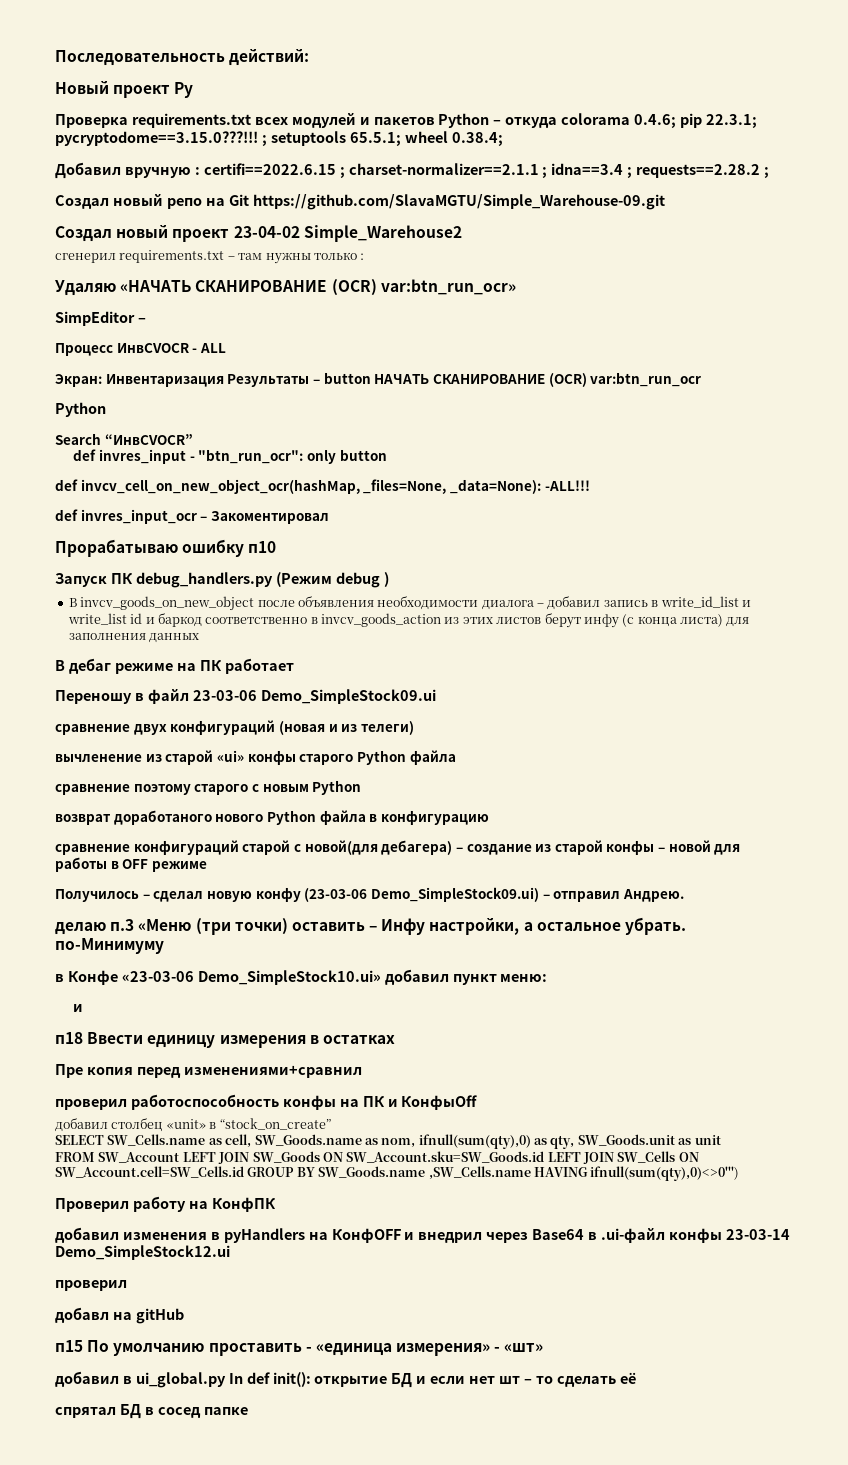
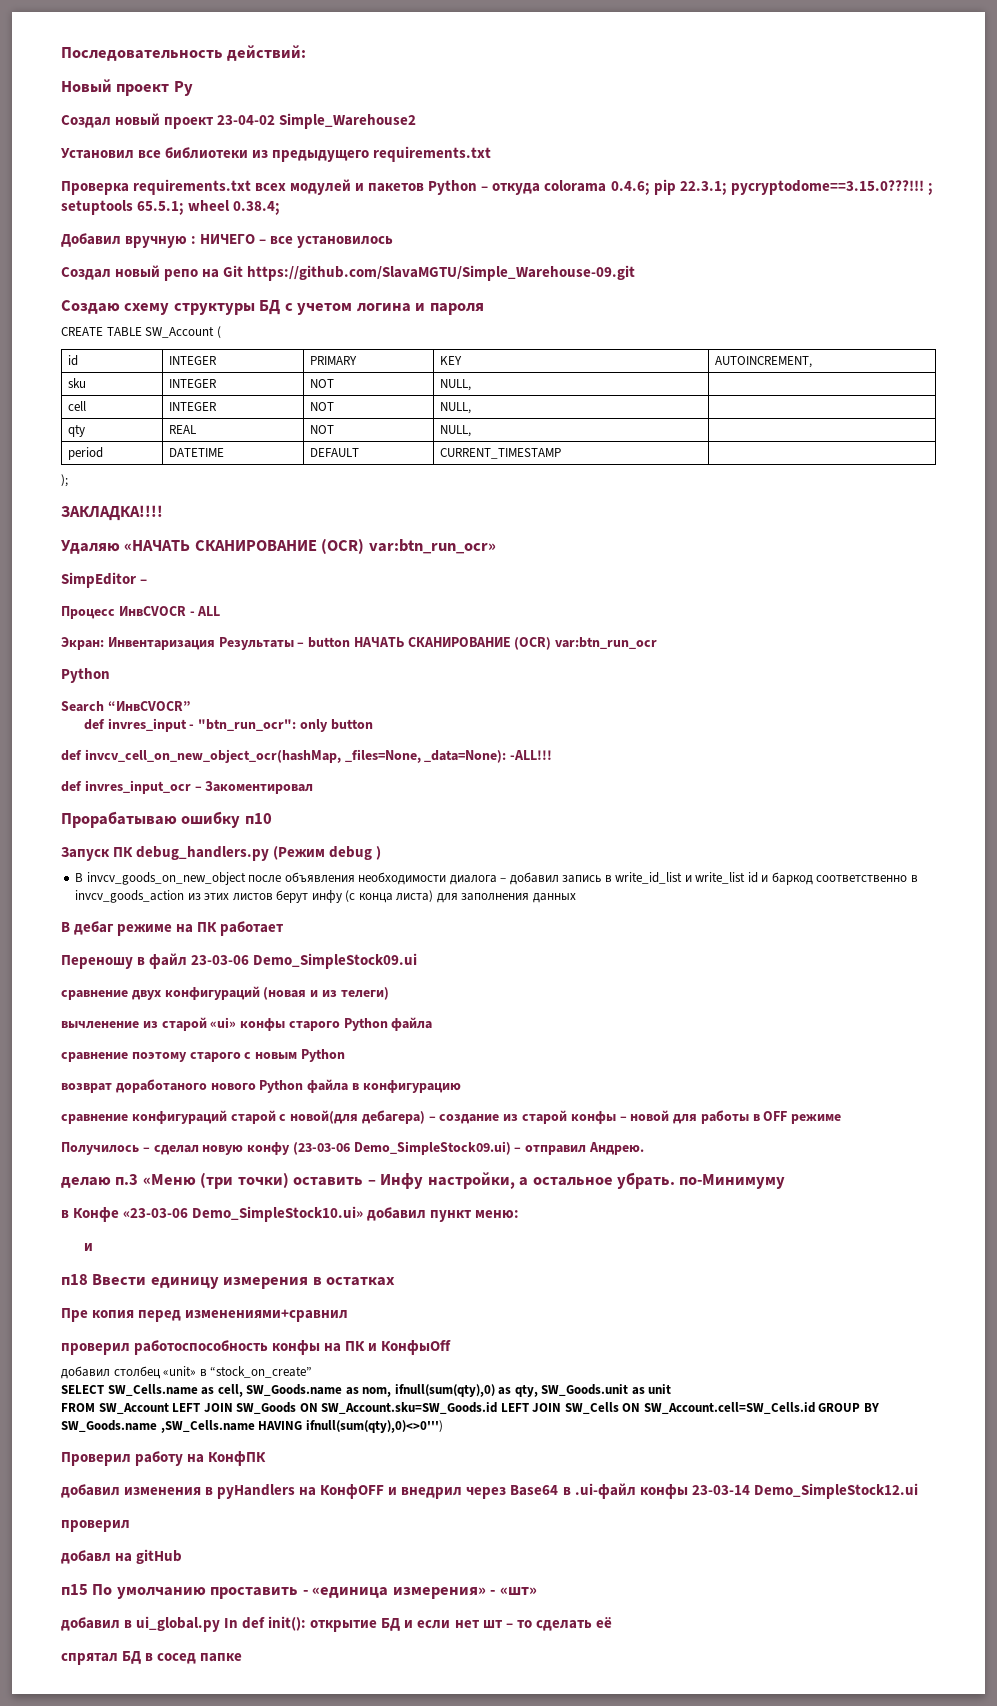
+ Создал новый проект 23-04-02 Simple_Warehouse2
+ Установил все библиотеки из предыдущего requirements.txt
- Добавил вручную : certifi==2022.6.15 ; charset-normalizer==2.1.1 ; idna==3.4 ; requests==2.28.2 ;
+ Добавил вручную : НИЧЕГО – все установилось
- Создал новый проект 23-04-02 Simple_Warehouse2
- сгенерил requirements.txt – там нужны только :
+ Создаю схему структуры БД с учетом логина и пароля
+ CREATE TABLE SW_Account (
+ id | INTEGER | PRIMARY | KEY | AUTOINCREMENT,
+ sku | INTEGER | NOT | NULL, |
+ cell | INTEGER | NOT | NULL, |
+ qty | REAL | NOT | NULL, |
+ period | DATETIME | DEFAULT | CURRENT_TIMESTAMP |
+ );
+ ЗАКЛАДКА!!!!

